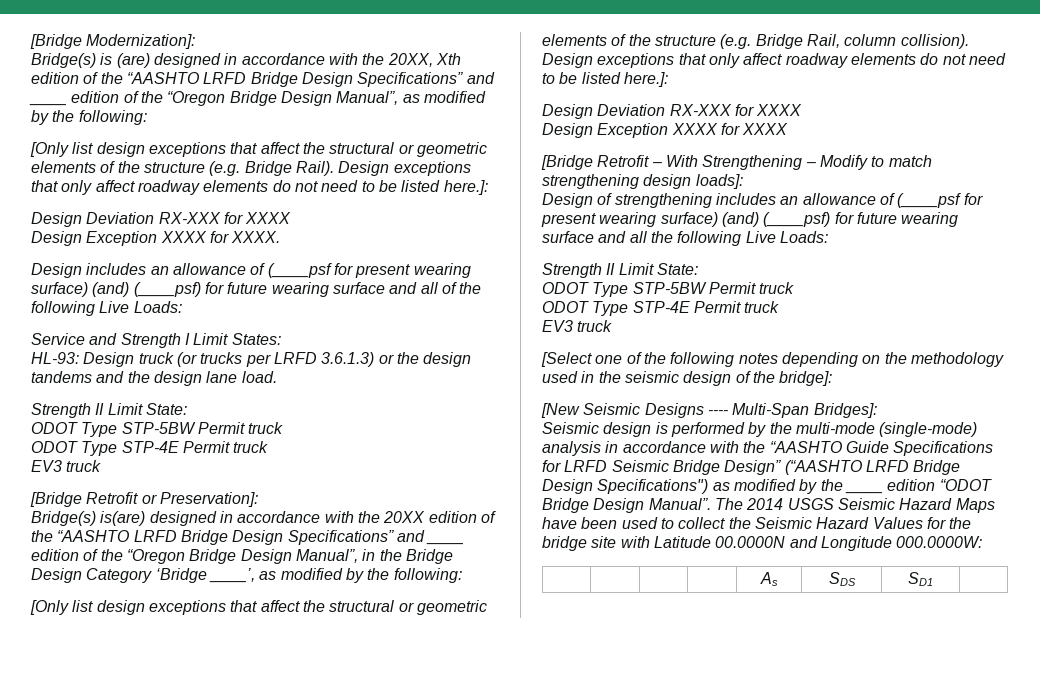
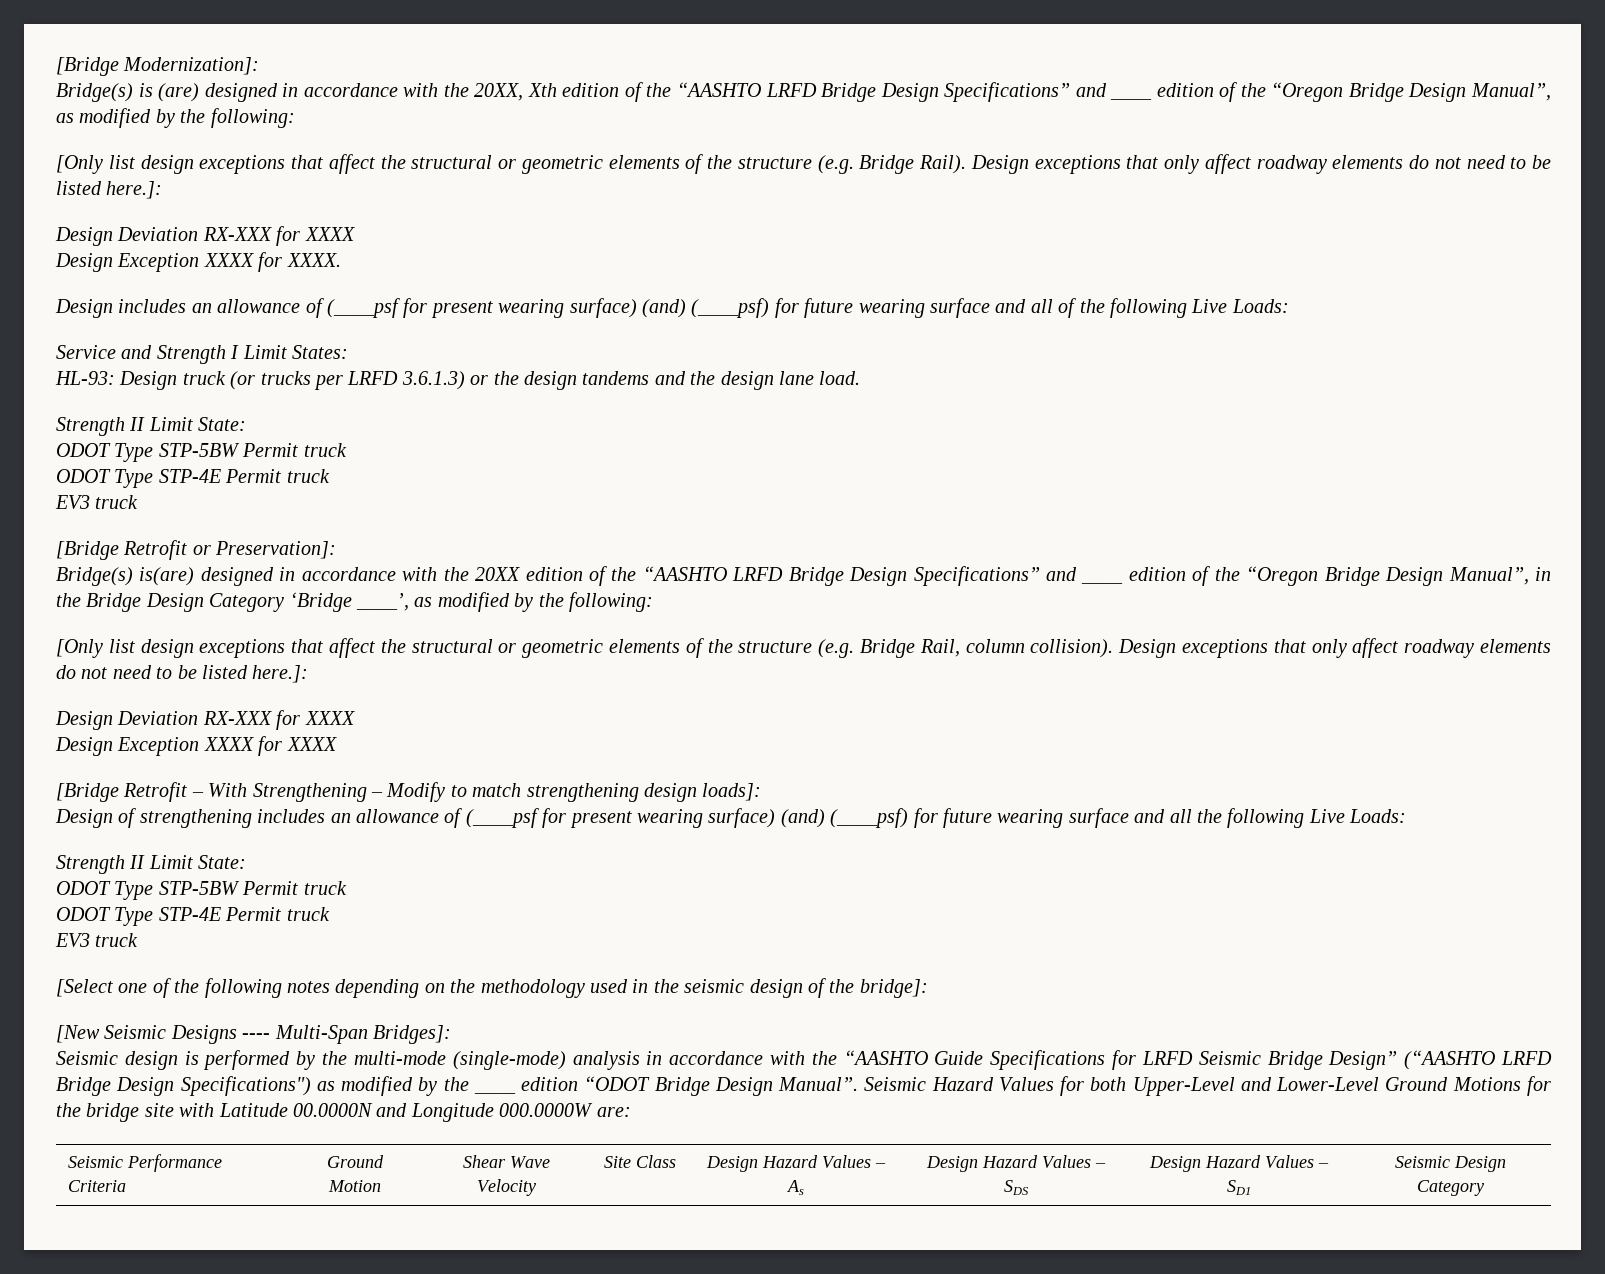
- The 2014 USGS Seismic Hazard Maps have been used to collect the Seismic Hazard Values for the bridge site with Latitude 00.0000N and Longitude 000.0000W:
- | | | | As | SDS | SD1 |
+ Seismic Hazard Values for both Upper-Level and Lower-Level Ground Motions for the bridge site with Latitude 00.0000N and Longitude 000.0000W are:
+ Seismic Performance Criteria | Ground Motion | Shear Wave Velocity | Site Class | Design Hazard Values – As | Design Hazard Values – SDS | Design Hazard Values – SD1 | Seismic Design Category

